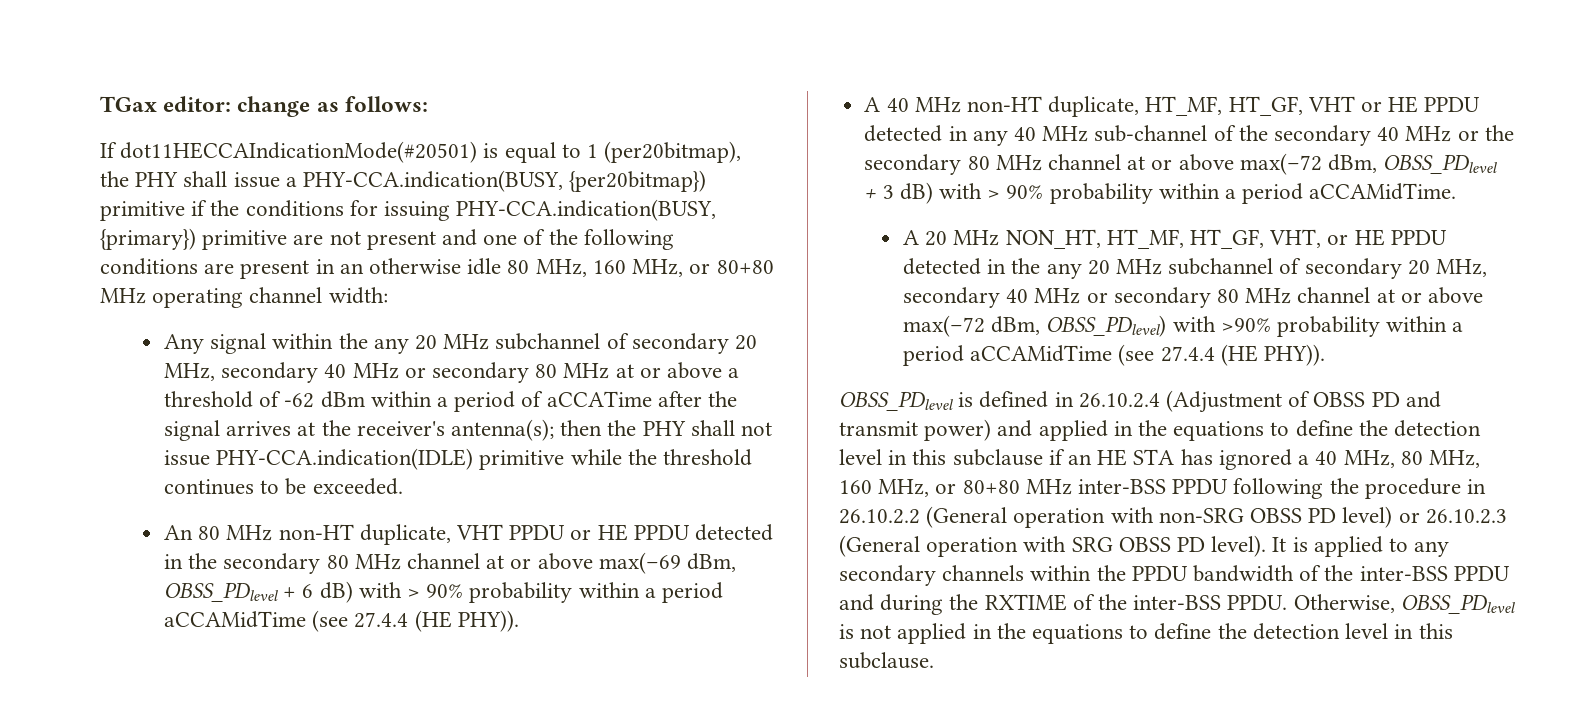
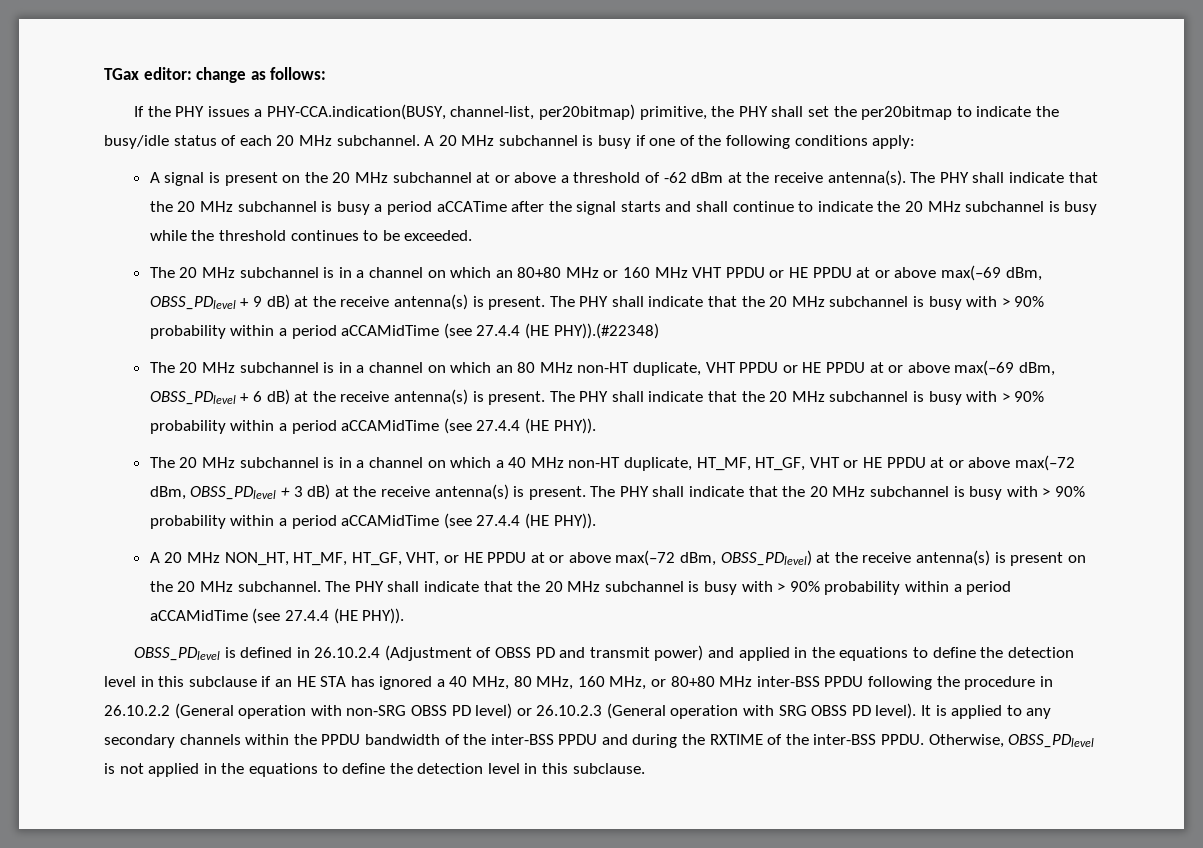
- If dot11HECCAIndicationMode(#20501) is equal to 1 (per20bitmap), the PHY shall issue a PHY-CCA.indication(BUSY, {per20bitmap}) primitive if the conditions for issuing PHY-CCA.indication(BUSY, {primary}) primitive are not present and one of the following conditions are present in an otherwise idle 80 MHz, 160 MHz, or 80+80 MHz operating channel width:
- Any signal within the any 20 MHz subchannel of secondary 20 MHz, secondary 40 MHz or secondary 80 MHz at or above a threshold of -62 dBm within a period of aCCATime after the signal arrives at the receiver's antenna(s); then the PHY shall not issue PHY-CCA.indication(IDLE) primitive while the threshold continues to be exceeded.
+ If the PHY issues a PHY-CCA.indication(BUSY, channel-list, per20bitmap) primitive, the PHY shall set the per20bitmap to indicate the busy/idle status of each 20 MHz subchannel. A 20 MHz subchannel is busy if one of the following conditions apply:
+ A signal is present on the 20 MHz subchannel at or above a threshold of -62 dBm at the receive antenna(s). The PHY shall indicate that the 20 MHz subchannel is busy a period aCCATime after the signal starts and shall continue to indicate the 20 MHz subchannel is busy while the threshold continues to be exceeded.
- An 80 MHz non-HT duplicate, VHT PPDU or HE PPDU detected in the secondary 80 MHz channel at or above max(–69 dBm, OBSS_PDlevel + 6 dB) with > 90% probability within a period aCCAMidTime (see 27.4.4 (HE PHY)).
+ The 20 MHz subchannel is in a channel on which an 80+80 MHz or 160 MHz VHT PPDU or HE PPDU at or above max(–69 dBm, OBSS_PDlevel + 9 dB) at the receive antenna(s) is present. The PHY shall indicate that the 20 MHz subchannel is busy with > 90% probability within a period aCCAMidTime (see 27.4.4 (HE PHY)).(#22348)
+ The 20 MHz subchannel is in a channel on which an 80 MHz non-HT duplicate, VHT PPDU or HE PPDU at or above max(–69 dBm, OBSS_PDlevel + 6 dB) at the receive antenna(s) is present. The PHY shall indicate that the 20 MHz subchannel is busy with > 90% probability within a period aCCAMidTime (see 27.4.4 (HE PHY)).
+ The 20 MHz subchannel is in a channel on which a 40 MHz non-HT duplicate, HT_MF, HT_GF, VHT or HE PPDU at or above max(–72 dBm, OBSS_PDlevel + 3 dB) at the receive antenna(s) is present. The PHY shall indicate that the 20 MHz subchannel is busy with > 90% probability within a period aCCAMidTime (see 27.4.4 (HE PHY)).
- A 40 MHz non-HT duplicate, HT_MF, HT_GF, VHT or HE PPDU detected in any 40 MHz sub-channel of the secondary 40 MHz or the secondary 80 MHz channel at or above max(–72 dBm, OBSS_PDlevel + 3 dB) with > 90% probability within a period aCCAMidTime.
- A 20 MHz NON_HT, HT_MF, HT_GF, VHT, or HE PPDU detected in the any 20 MHz subchannel of secondary 20 MHz, secondary 40 MHz or secondary 80 MHz channel at or above max(–72 dBm, OBSS_PDlevel) with >90% probability within a period aCCAMidTime (see 27.4.4 (HE PHY)).
+ A 20 MHz NON_HT, HT_MF, HT_GF, VHT, or HE PPDU at or above max(–72 dBm, OBSS_PDlevel) at the receive antenna(s) is present on the 20 MHz subchannel. The PHY shall indicate that the 20 MHz subchannel is busy with > 90% probability within a period aCCAMidTime (see 27.4.4 (HE PHY)).

